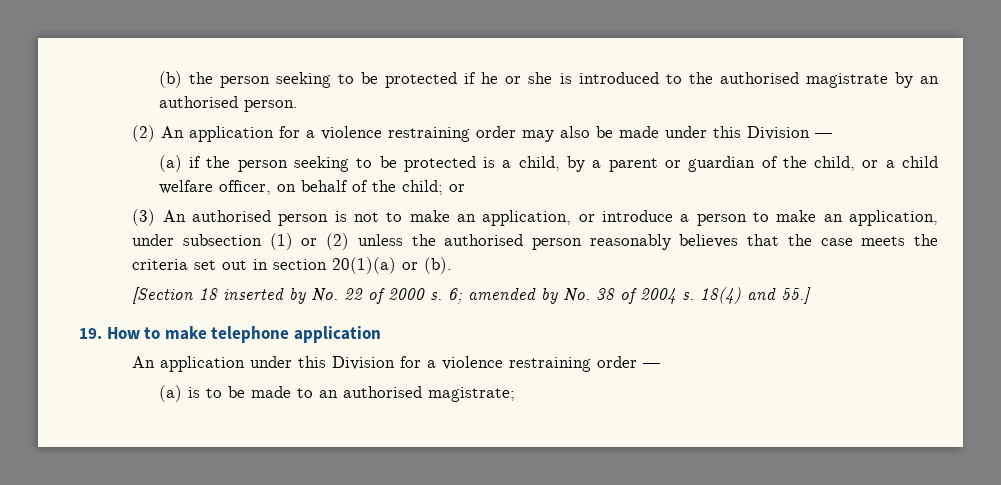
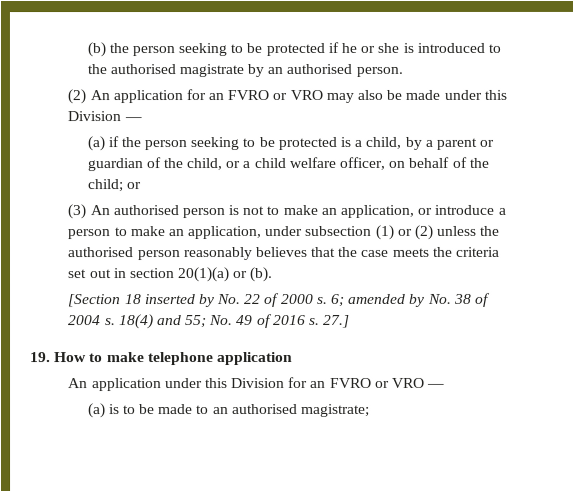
- (2) An application for a violence restraining order may also be made under this Division —
+ (2) An application for an FVRO or VRO may also be made under this Division —
- 18(4) and 55.]
+ 18(4) and 55; No. 49 of 2016 s. 27.]
- An application under this Division for a violence restraining order —
+ An application under this Division for an FVRO or VRO —

